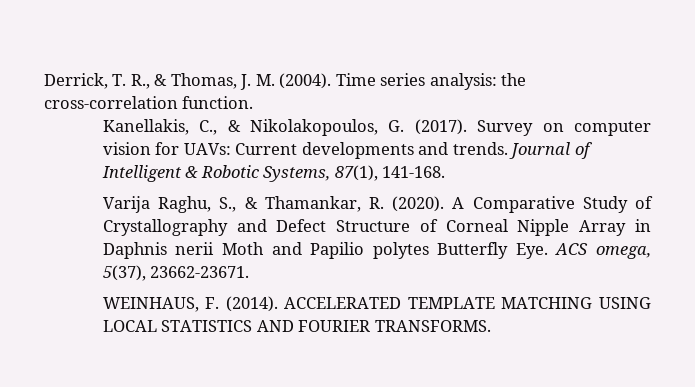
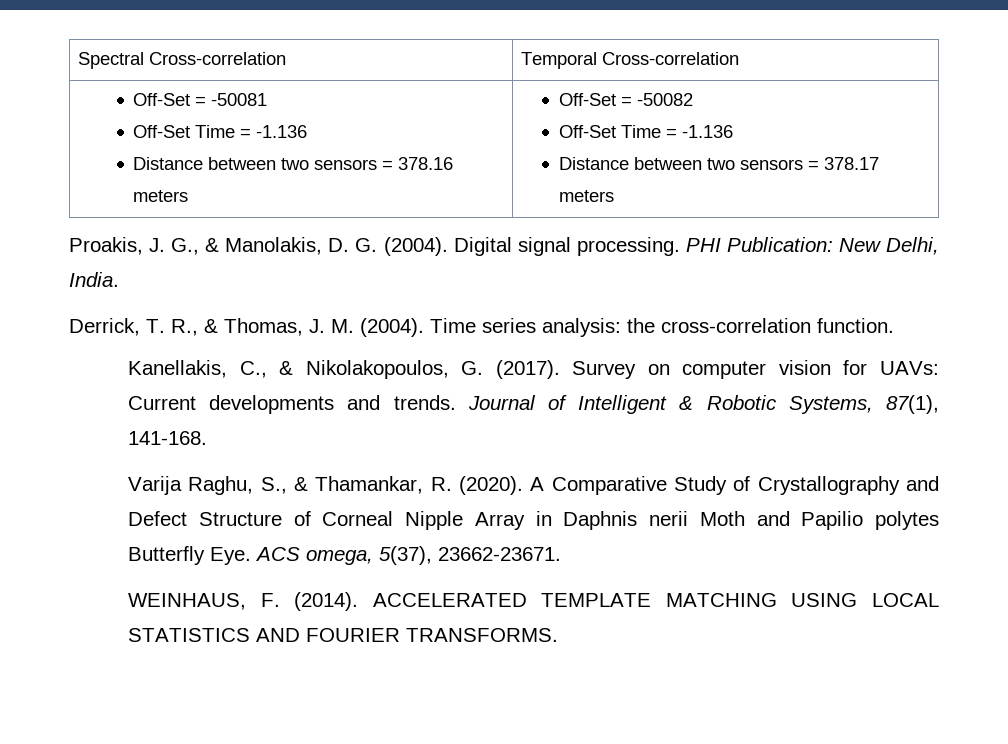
+ Spectral Cross-correlation | Temporal Cross-correlation
+ Off-Set = -50081
+ Off-Set Time = -1.136
+ Distance between two sensors = 378.16 meters | Off-Set = -50082
+ Off-Set Time = -1.136
+ Distance between two sensors = 378.17 meters
+ Proakis, J. G., & Manolakis, D. G. (2004). Digital signal processing. PHI Publication: New Delhi, India.

